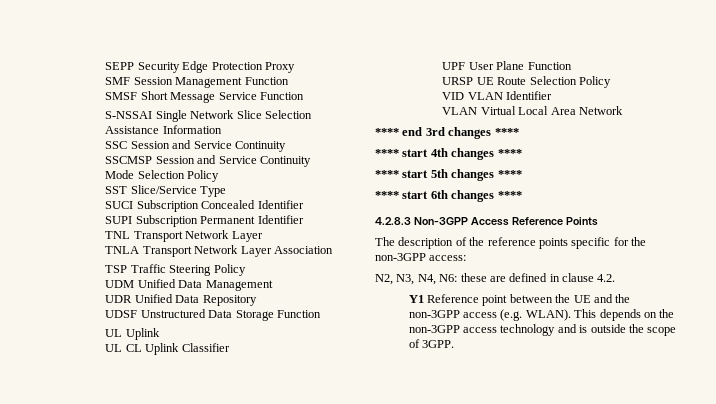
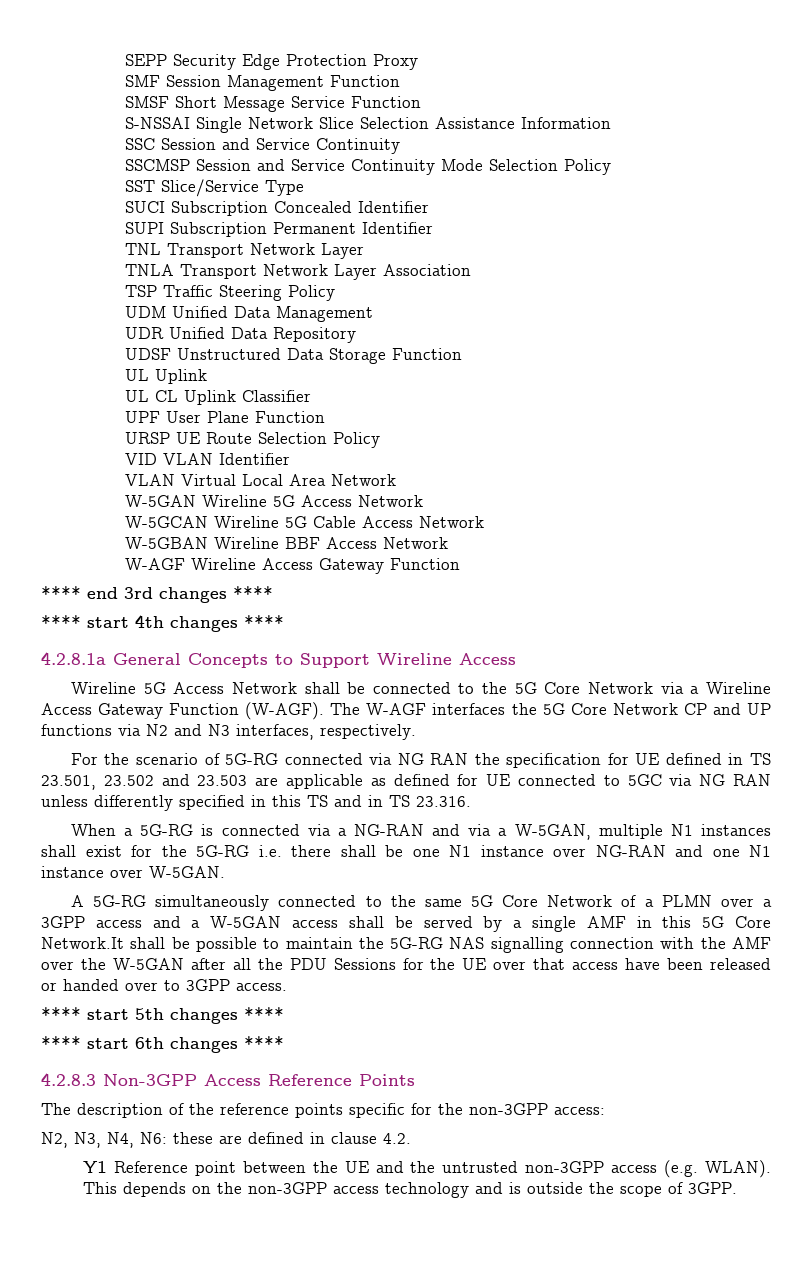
+ W-5GAN Wireline 5G Access Network
+ W-5GCAN Wireline 5G Cable Access Network
+ W-5GBAN Wireline BBF Access Network
+ W-AGF Wireline Access Gateway Function
+ 4.2.8.1a General Concepts to Support Wireline Access
+ Wireline 5G Access Network shall be connected to the 5G Core Network via a Wireline Access Gateway Function (W-AGF). The W-AGF interfaces the 5G Core Network CP and UP functions via N2 and N3 interfaces, respectively.
+ For the scenario of 5G-RG connected via NG RAN the specification for UE defined in TS 23.501, 23.502 and 23.503 are applicable as defined for UE connected to 5GC via NG RAN unless differently specified in this TS and in TS 23.316.
+ When a 5G-RG is connected via a NG-RAN and via a W-5GAN, multiple N1 instances shall exist for the 5G-RG i.e. there shall be one N1 instance over NG-RAN and one N1 instance over W-5GAN.
+ A 5G-RG simultaneously connected to the same 5G Core Network of a PLMN over a 3GPP access and a W-5GAN access shall be served by a single AMF in this 5G Core Network.It shall be possible to maintain the 5G-RG NAS signalling connection with the AMF over the W-5GAN after all the PDU Sessions for the UE over that access have been released or handed over to 3GPP access.
- Y1 Reference point between the UE and the non-3GPP access (e.g. WLAN).
+ Y1 Reference point between the UE and the untrusted non-3GPP access (e.g. WLAN).

